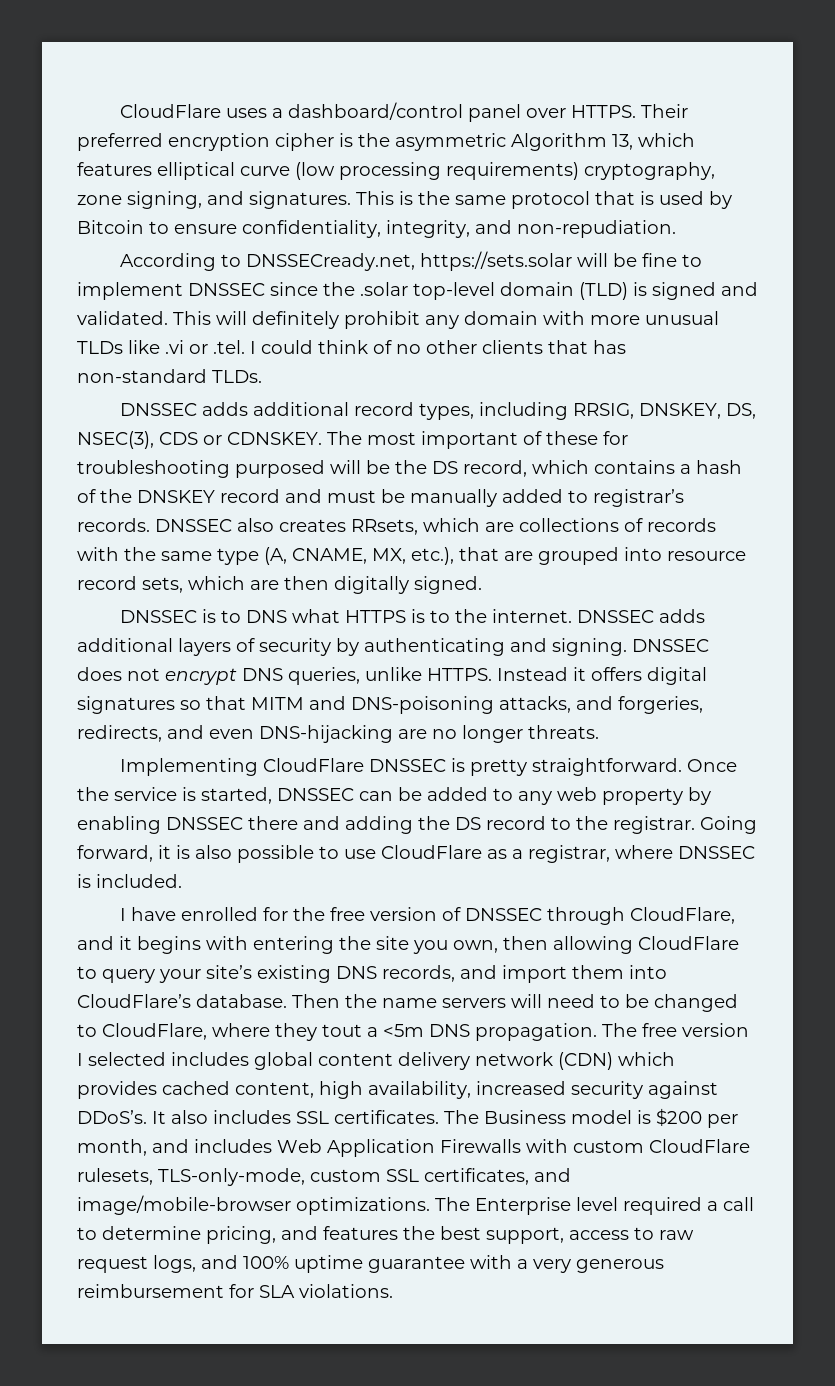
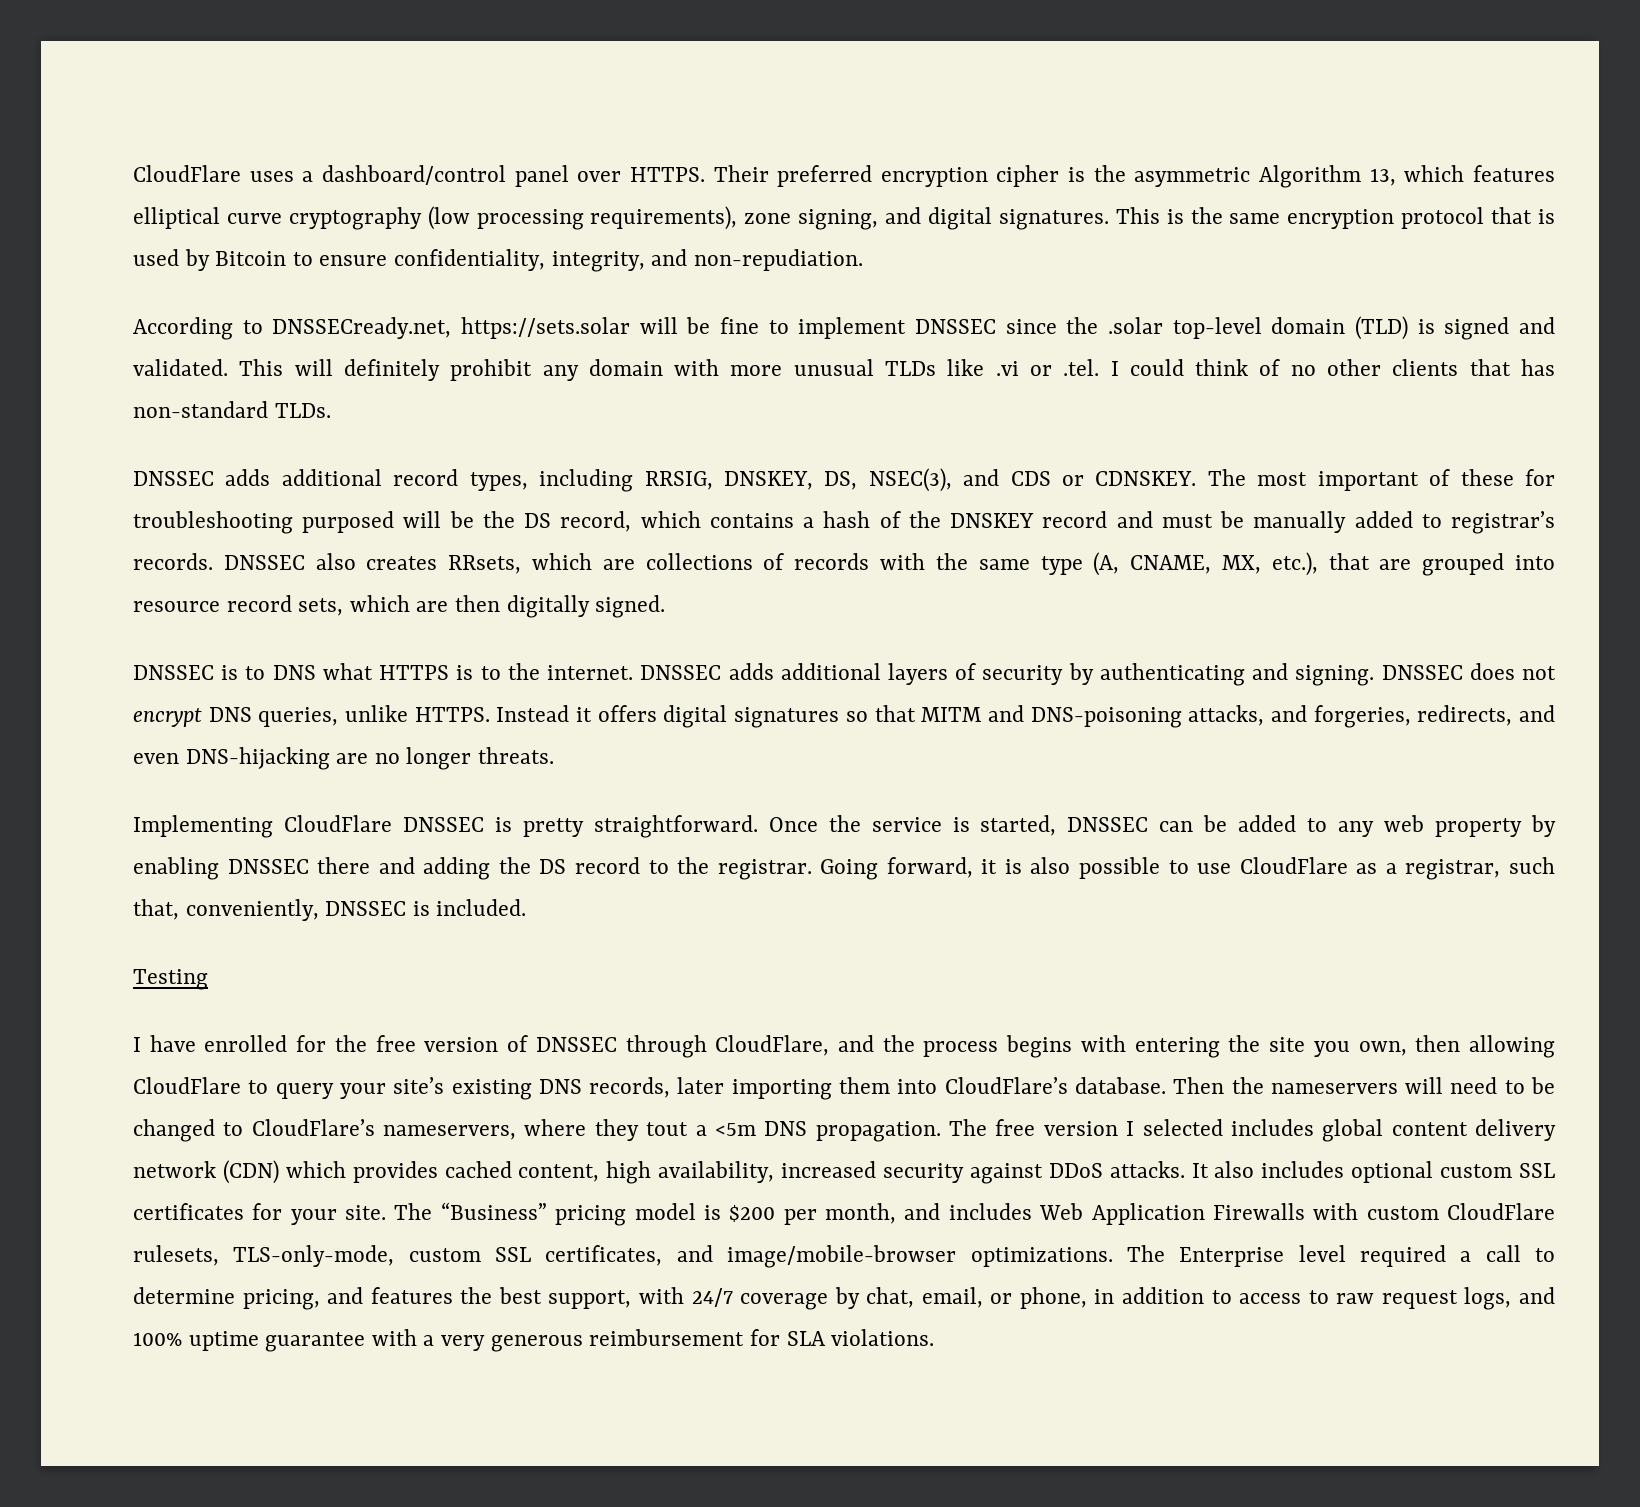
- Their preferred encryption cipher is the asymmetric Algorithm 13, which features elliptical curve (low processing requirements) cryptography, zone signing, and signatures.
+ Their preferred encryption cipher is the asymmetric Algorithm 13, which features elliptical curve cryptography (low processing requirements), zone signing, and digital signatures.
- This is the same protocol that is used by Bitcoin to ensure confidentiality, integrity, and non-repudiation.
+ This is the same encryption protocol that is used by Bitcoin to ensure confidentiality, integrity, and non-repudiation.
- DNSSEC adds additional record types, including RRSIG, DNSKEY, DS, NSEC(3), CDS or CDNSKEY.
+ DNSSEC adds additional record types, including RRSIG, DNSKEY, DS, NSEC(3), and CDS or CDNSKEY.
- Going forward, it is also possible to use CloudFlare as a registrar, where DNSSEC is included.
+ Going forward, it is also possible to use CloudFlare as a registrar, such that, conveniently, DNSSEC is included.
+ Testing
- I have enrolled for the free version of DNSSEC through CloudFlare, and it begins with entering the site you own, then allowing CloudFlare to query your site’s existing DNS records, and import them into CloudFlare’s database.
+ I have enrolled for the free version of DNSSEC through CloudFlare, and the process begins with entering the site you own, then allowing CloudFlare to query your site’s existing DNS records, later importing them into CloudFlare’s database.
- Then the name servers will need to be changed to CloudFlare, where they tout a <5m DNS propagation.
+ Then the nameservers will need to be changed to CloudFlare’s nameservers, where they tout a <5m DNS propagation.
- The free version I selected includes global content delivery network (CDN) which provides cached content, high availability, increased security against DDoS’s.
+ The free version I selected includes global content delivery network (CDN) which provides cached content, high availability, increased security against DDoS attacks.
- It also includes SSL certificates. The Business model is $200 per month, and includes Web Application Firewalls with custom CloudFlare rulesets, TLS-only-mode, custom SSL certificates, and image/mobile-browser optimizations.
+ It also includes optional custom SSL certificates for your site. The “Business” pricing model is $200 per month, and includes Web Application Firewalls with custom CloudFlare rulesets, TLS-only-mode, custom SSL certificates, and image/mobile-browser optimizations.
- The Enterprise level required a call to determine pricing, and features the best support, access to raw request logs, and 100% uptime guarantee with a very generous reimbursement for SLA violations.
+ The Enterprise level required a call to determine pricing, and features the best support, with 24/7 coverage by chat, email, or phone, in addition to access to raw request logs, and 100% uptime guarantee with a very generous reimbursement for SLA violations.

